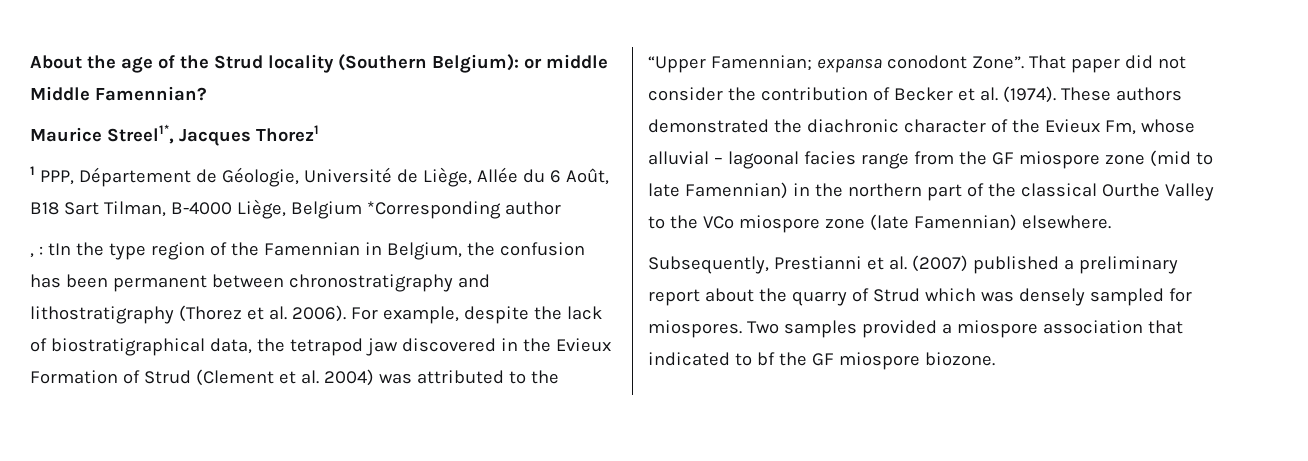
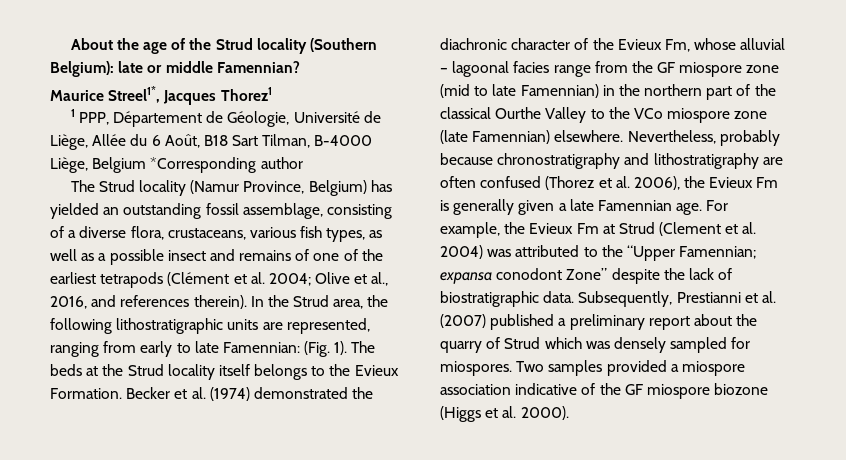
- About the age of the Strud locality (Southern Belgium): or middle Middle Famennian?
+ About the age of the Strud locality (Southern Belgium): late or middle Famennian?
- , : tIn the type region of the Famennian in Belgium, the confusion has been permanent between chronostratigraphy and lithostratigraphy (Thorez et al. 2006). For example, despite the lack of biostratigraphical data, the tetrapod jaw discovered in the Evieux Formation of Strud (Clement et al. 2004) was attributed to the “Upper Famennian; expansa conodont Zone”. That paper did not consider the contribution of Becker et al. (1974). These authors demonstrated the diachronic character of the Evieux Fm, whose alluvial – lagoonal facies range from the GF miospore zone (mid to late Famennian) in the northern part of the classical Ourthe Valley to the VCo miospore zone (late Famennian) elsewhere.
- Subsequently, Prestianni et al. (2007) published a preliminary report about the quarry of Strud which was densely sampled for miospores.
+ The Strud locality (Namur Province, Belgium) has yielded an outstanding fossil assemblage, consisting of a diverse flora, crustaceans, various fish types, as well as a possible insect and remains of one of the earliest tetrapods (Clément et al. 2004; Olive et al., 2016, and references therein). In the Strud area, the following lithostratigraphic units are represented, ranging from early to late Famennian: (Fig. 1). The beds at the Strud locality itself belongs to the Evieux Formation. Becker et al. (1974) demonstrated the diachronic character of the Evieux Fm, whose alluvial – lagoonal facies range from the GF miospore zone (mid to late Famennian) in the northern part of the classical Ourthe Valley to the VCo miospore zone (late Famennian) elsewhere. Nevertheless, probably because chronostratigraphy and lithostratigraphy are often confused (Thorez et al. 2006), the Evieux Fm is generally given a late Famennian age. For example, the Evieux Fm at Strud (Clement et al. 2004) was attributed to the “Upper Famennian; expansa conodont Zone” despite the lack of biostratigraphic data. Subsequently, Prestianni et al. (2007) published a preliminary report about the quarry of Strud which was densely sampled for miospores.
- Two samples provided a miospore association that indicated to bf the GF miospore biozone.
+ Two samples provided a miospore association indicative of the GF miospore biozone (Higgs et al. 2000).

